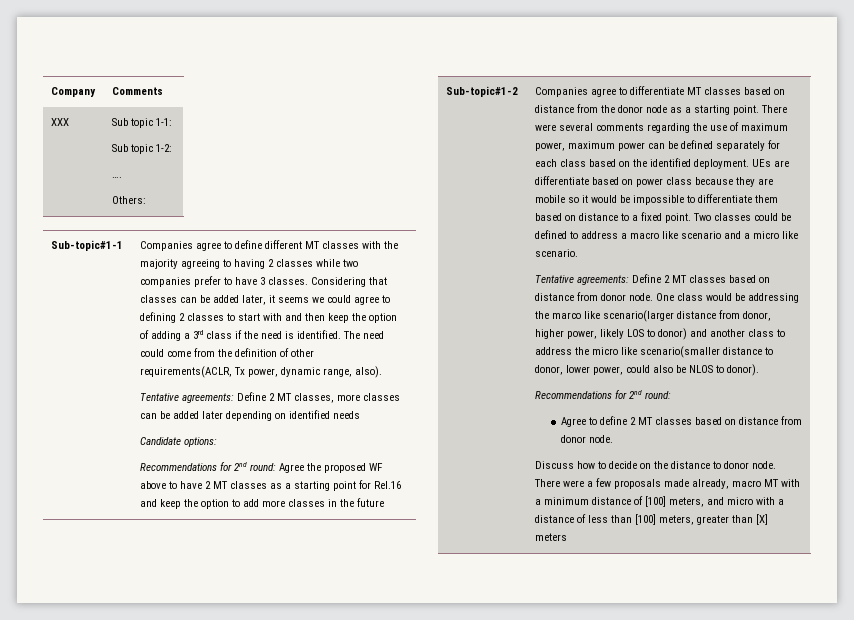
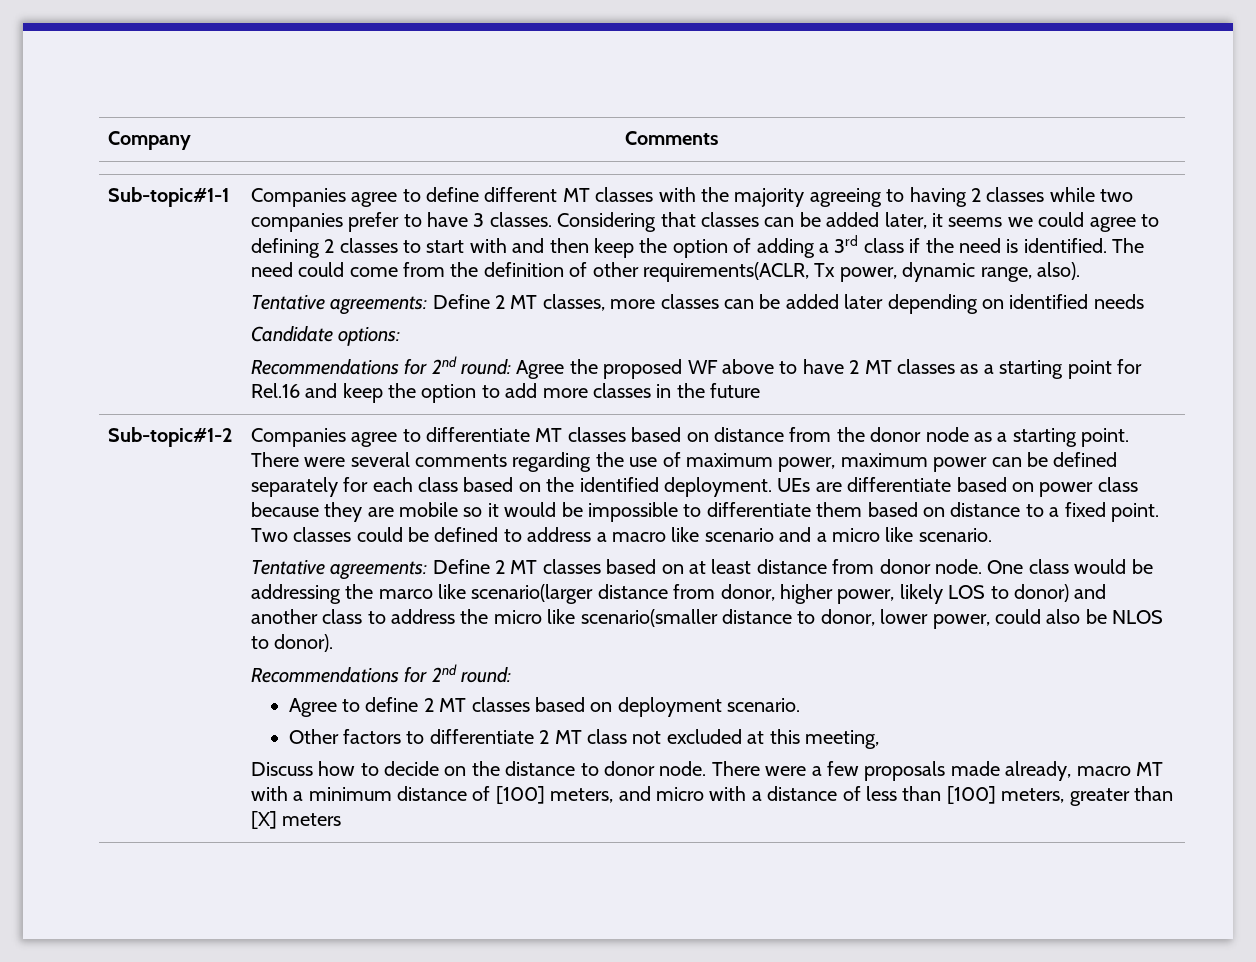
- XXX | Sub topic 1-1:
- Sub topic 1-2:
- ….
- Others:
- Tentative agreements: Define 2 MT classes based on distance from donor node.
+ Tentative agreements: Define 2 MT classes based on at least distance from donor node.
- Agree to define 2 MT classes based on distance from donor node.
+ Agree to define 2 MT classes based on deployment scenario.
+ Other factors to differentiate 2 MT class not excluded at this meeting,

